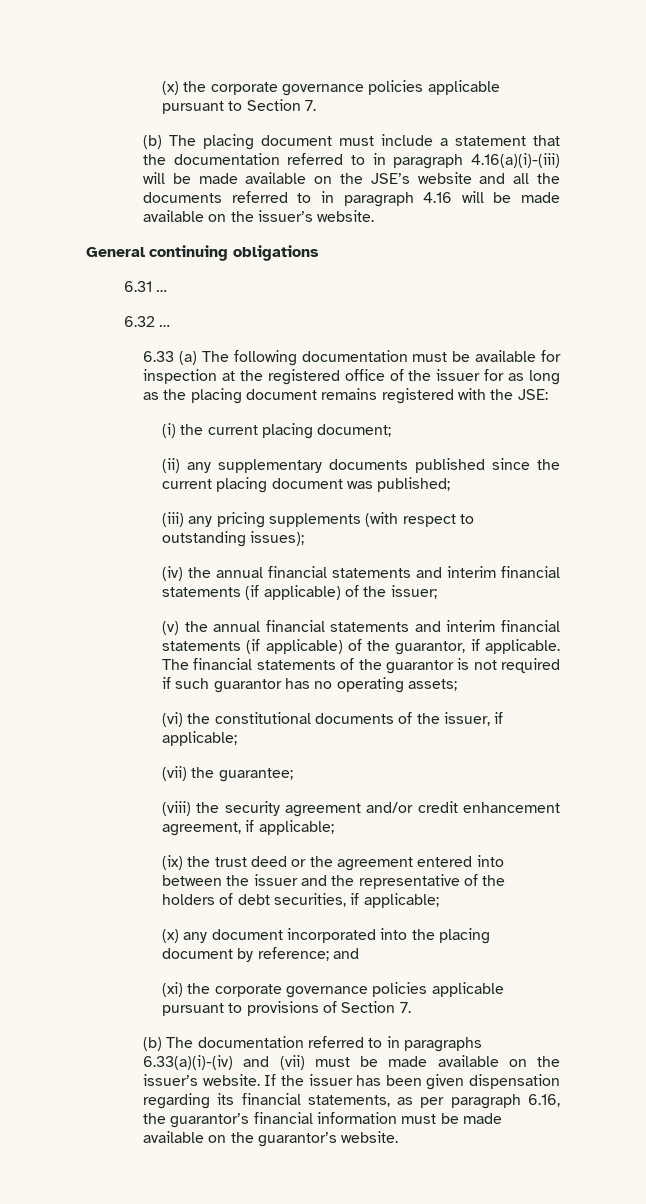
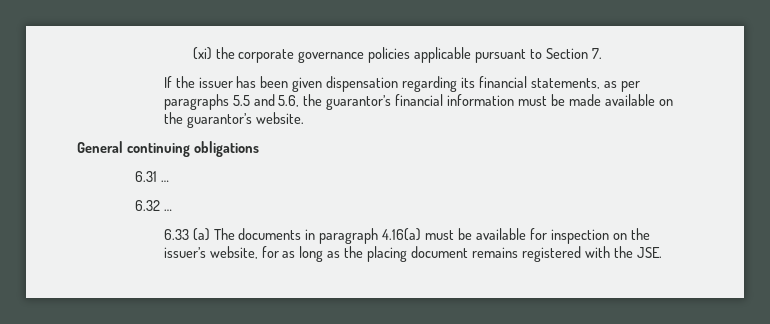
- (x) the corporate governance policies applicable pursuant to Section 7.
+ (xi) the corporate governance policies applicable pursuant to Section 7.
- (b) The placing document must include a statement that the documentation referred to in paragraph 4.16(a)(i)-(iii) will be made available on the JSE’s website and all the documents referred to in paragraph 4.16 will be made available on the issuer’s website.
+ If the issuer has been given dispensation regarding its financial statements, as per paragraphs 5.5 and 5.6, the guarantor’s financial information must be made available on the guarantor’s website.
- 6.33 (a) The following documentation must be available for inspection at the registered office of the issuer for as long as the placing document remains registered with the JSE:
- (i) the current placing document;
- (ii) any supplementary documents published since the current placing document was published;
- (iii) any pricing supplements (with respect to outstanding issues);
- (iv) the annual financial statements and interim financial statements (if applicable) of the issuer;
- (v) the annual financial statements and interim financial statements (if applicable) of the guarantor, if applicable. The financial statements of the guarantor is not required if such guarantor has no operating assets;
- (vi) the constitutional documents of the issuer, if applicable;
- (vii) the guarantee;
- (viii) the security agreement and/or credit enhancement agreement, if applicable;
- (ix) the trust deed or the agreement entered into between the issuer and the representative of the holders of debt securities, if applicable;
- (x) any document incorporated into the placing document by reference; and
- (xi) the corporate governance policies applicable pursuant to provisions of Section 7.
- (b) The documentation referred to in paragraphs 6.33(a)(i)-(iv) and (vii) must be made available on the issuer’s website. If the issuer has been given dispensation regarding its financial statements, as per paragraph 6.16, the guarantor’s financial information must be made available on the guarantor’s website.
+ 6.33 (a) The documents in paragraph 4.16(a) must be available for inspection on the issuer’s website, for as long as the placing document remains registered with the JSE.

